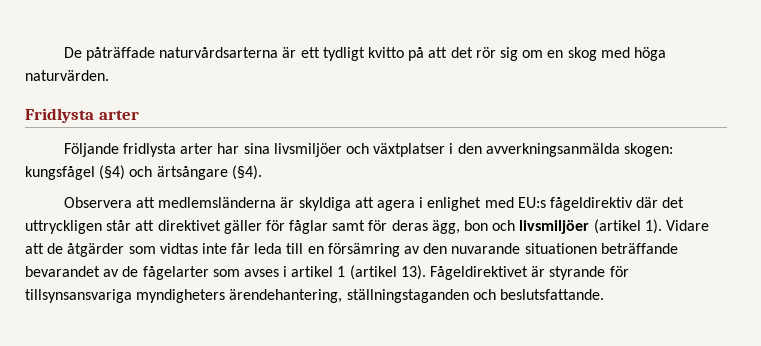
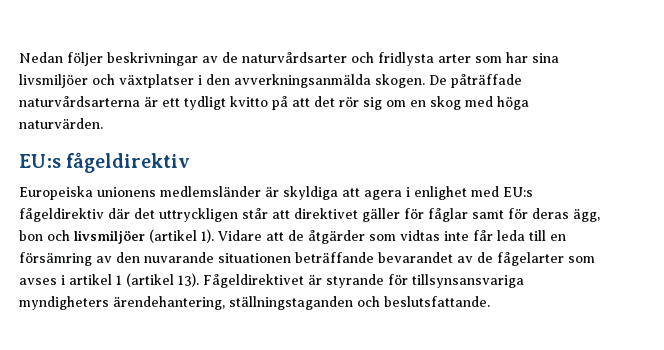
+ Nedan följer beskrivningar av de naturvårdsarter och fridlysta arter som har sina livsmiljöer och växtplatser i den avverkningsanmälda skogen.
  De påträffade naturvårdsarterna är ett tydligt kvitto på att det rör sig om en skog med höga naturvärden.
- Fridlysta arter
- Följande fridlysta arter har sina livsmiljöer och växtplatser i den avverkningsanmälda skogen: kungsfågel (§4) och ärtsångare (§4).
- Observera att medlemsländerna är skyldiga att agera i enlighet med EU:s fågeldirektiv där det uttryckligen står att direktivet gäller för fåglar samt för deras ägg, bon och livsmiljöer (artikel 1).
+ EU:s fågeldirektiv
+ Europeiska unionens medlemsländer är skyldiga att agera i enlighet med EU:s fågeldirektiv där det uttryckligen står att direktivet gäller för fåglar samt för deras ägg, bon och livsmiljöer (artikel 1).

